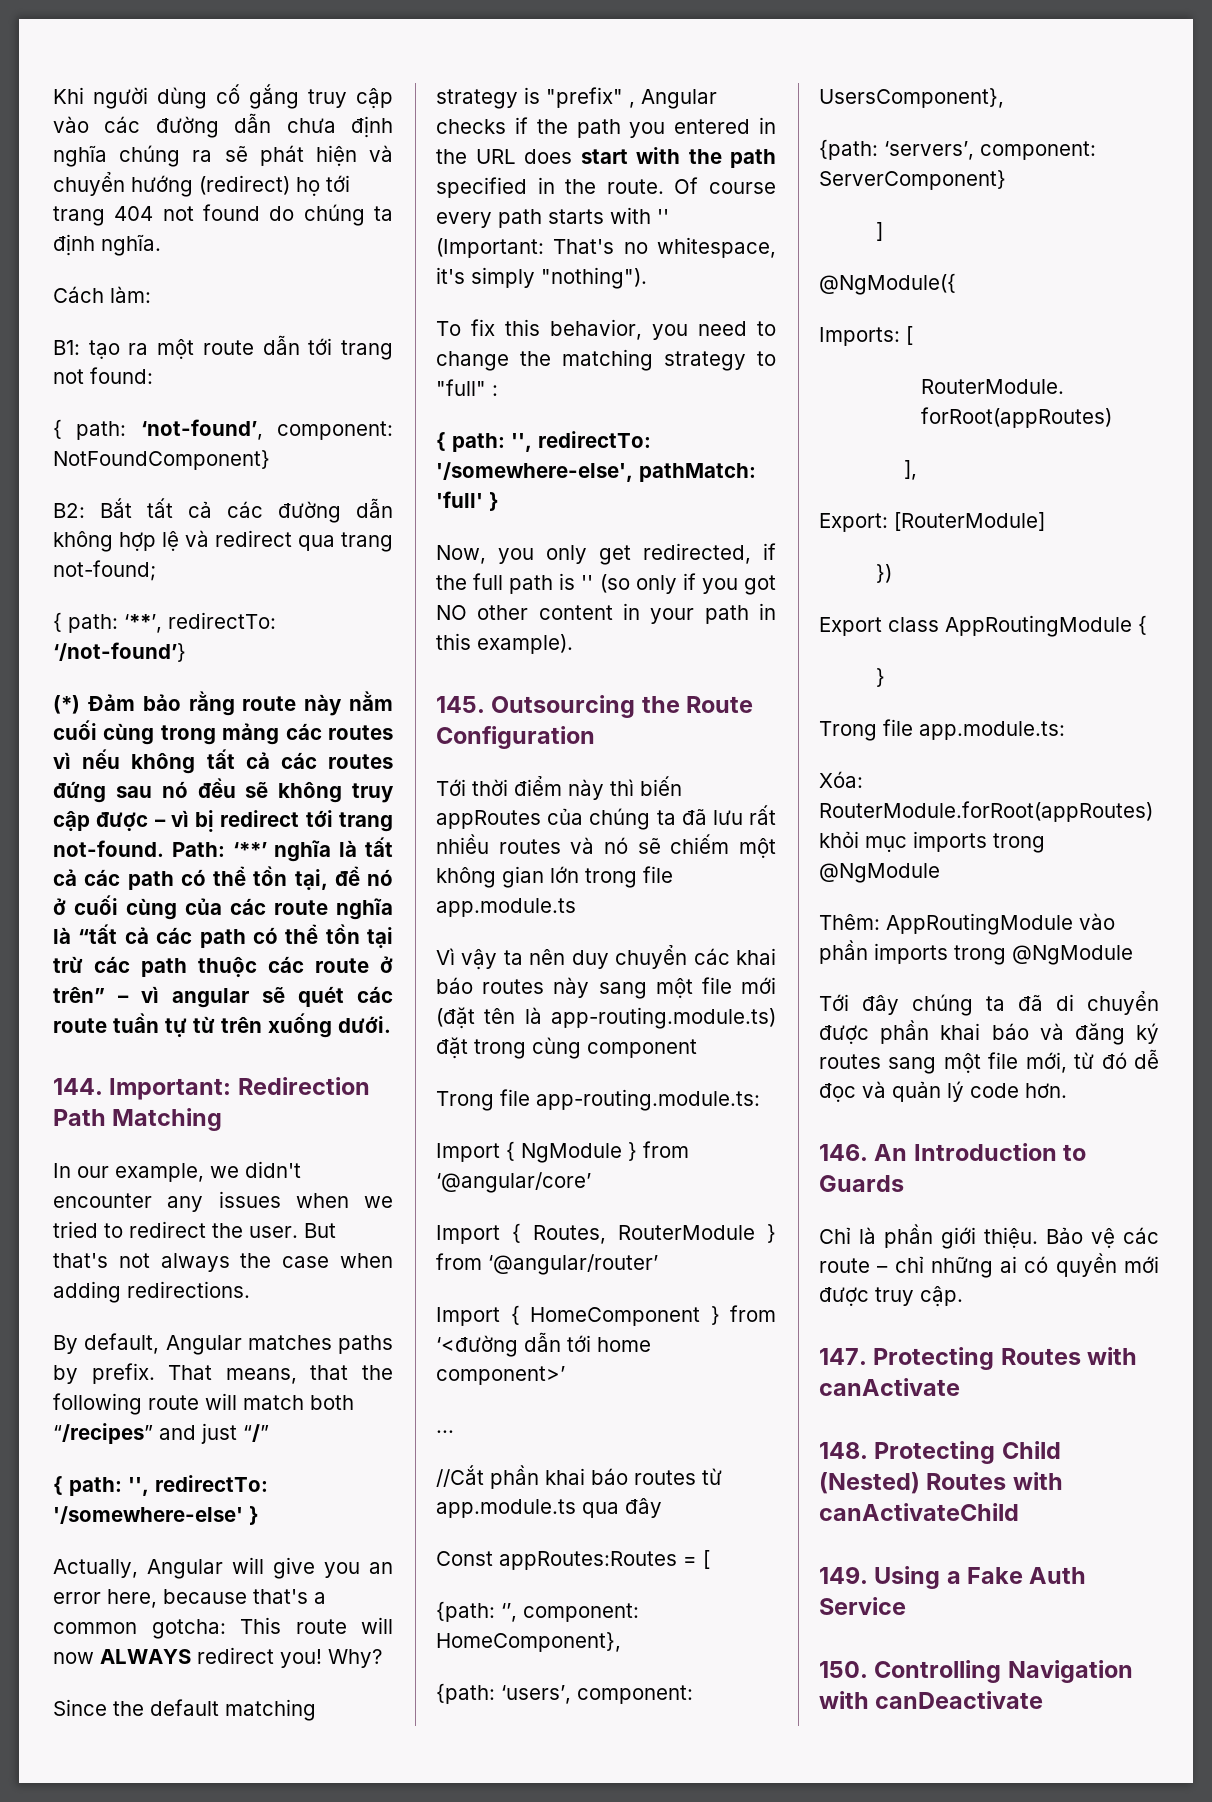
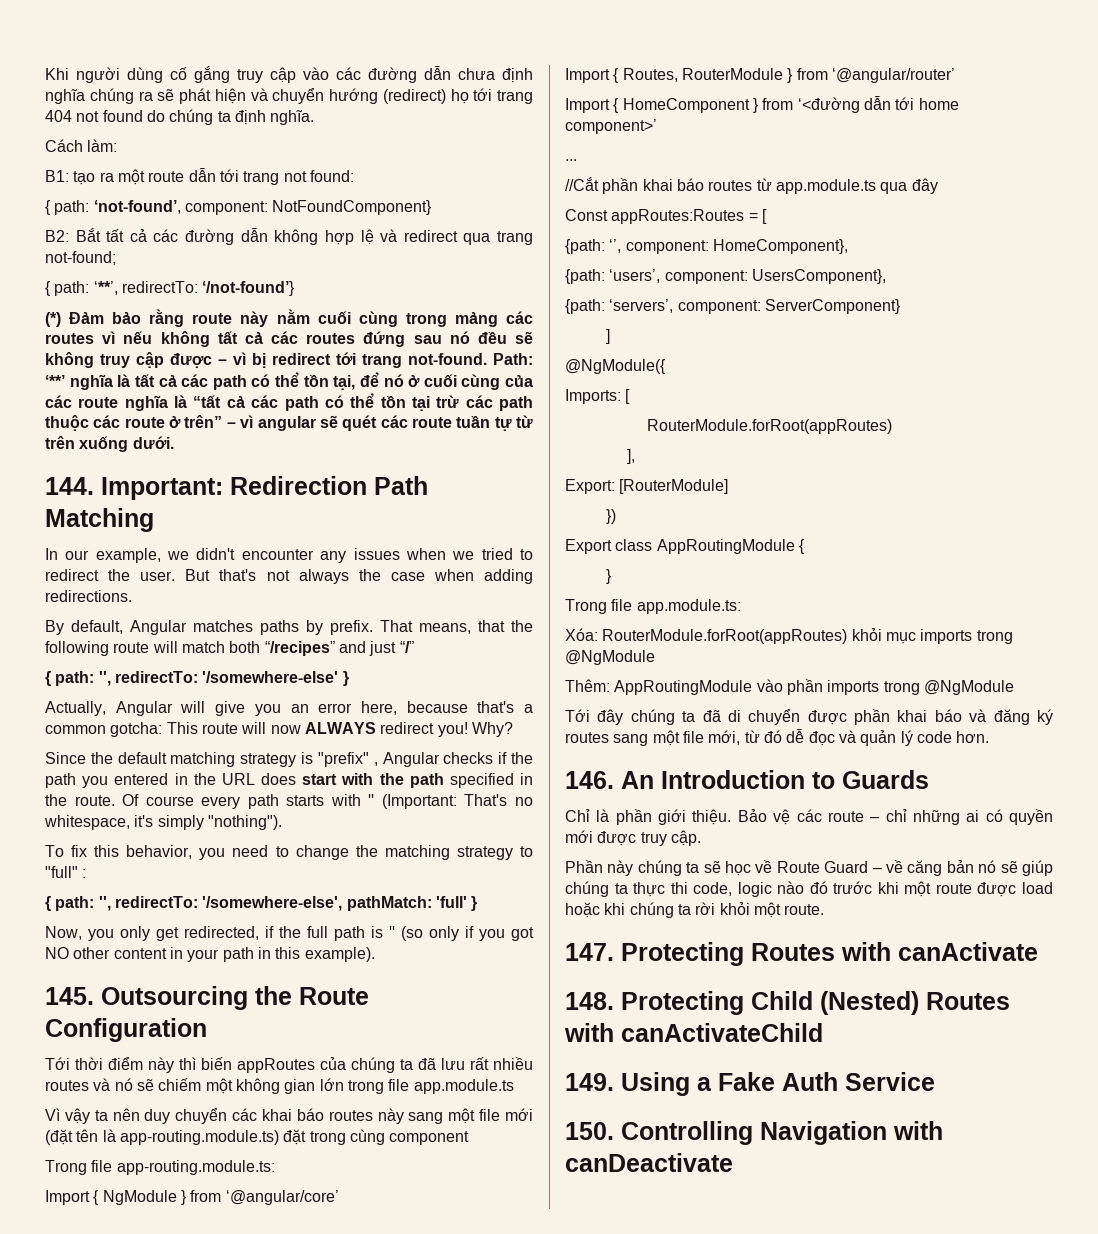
+ Phần này chúng ta sẽ học về Route Guard – về căng bản nó sẽ giúp chúng ta thực thi code, logic nào đó trước khi một route được load hoặc khi chúng ta rời khỏi một route.

